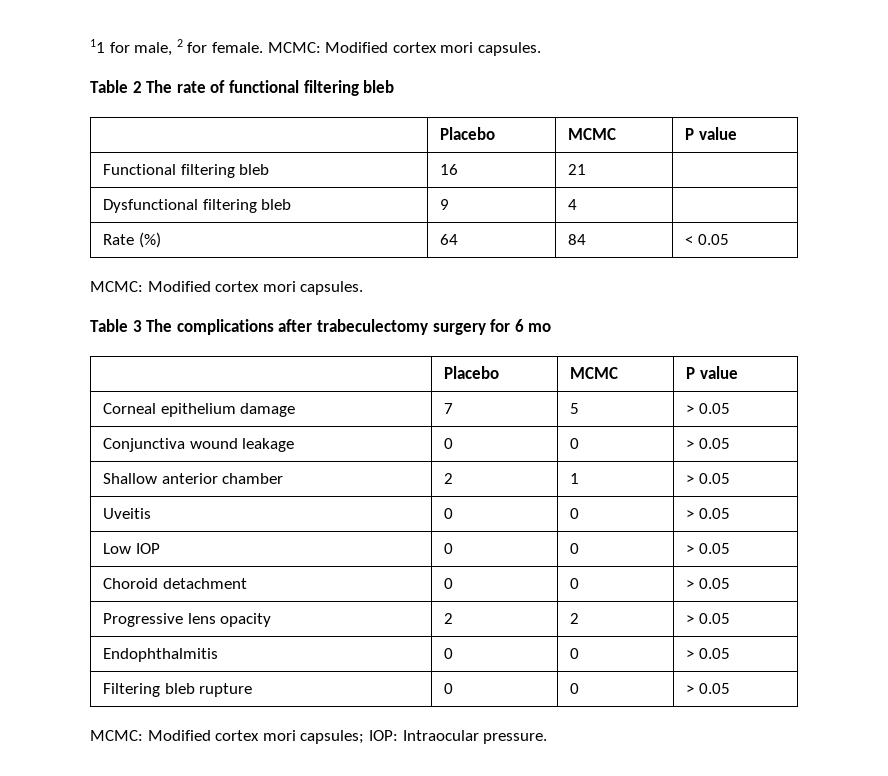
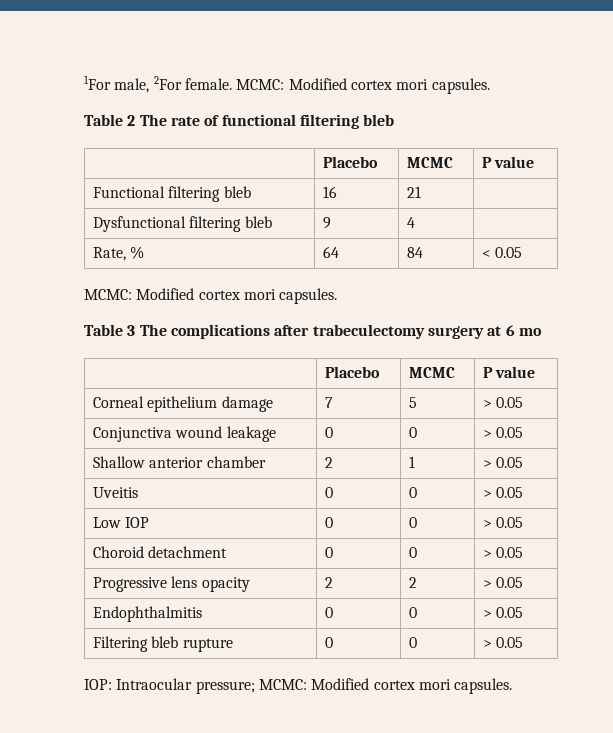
- 11 for male, 2 for female.
+ 1For male, 2For female.
- Rate (%) | 64 | 84 | < 0.05
+ Rate, % | 64 | 84 | < 0.05
- Table 3 The complications after trabeculectomy surgery for 6 mo
+ Table 3 The complications after trabeculectomy surgery at 6 mo
- MCMC: Modified cortex mori capsules; IOP: Intraocular pressure.
+ IOP: Intraocular pressure; MCMC: Modified cortex mori capsules.

